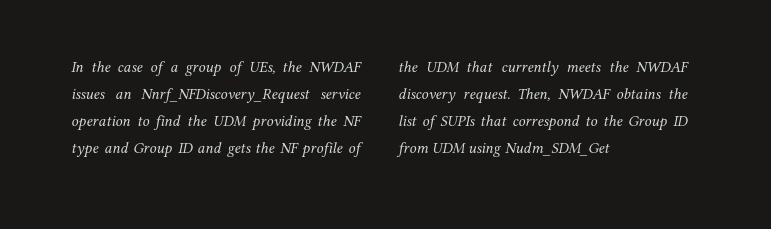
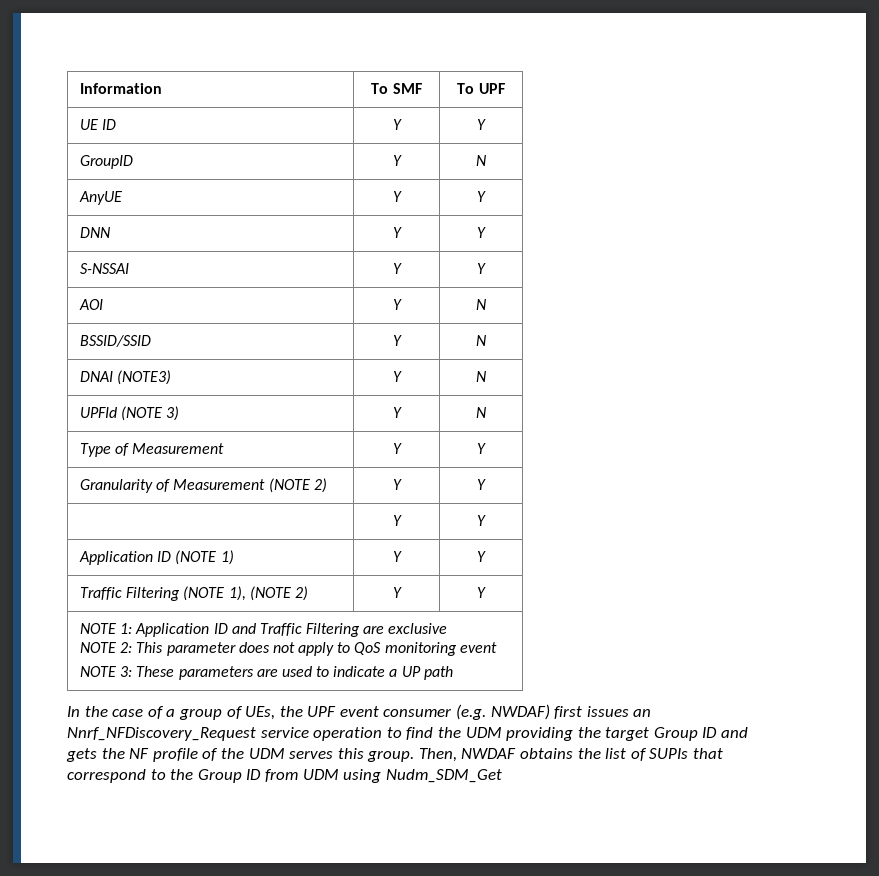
+ Information | To SMF | To UPF
+ UE ID | Y | Y
+ GroupID | Y | N
+ AnyUE | Y | Y
+ DNN | Y | Y
+ S-NSSAI | Y | Y
+ AOI | Y | N
+ BSSID/SSID | Y | N
+ DNAI (NOTE3) | Y | N
+ UPFId (NOTE 3) | Y | N
+ Type of Measurement | Y | Y
+ Granularity of Measurement (NOTE 2) | Y | Y
+ | Y | Y
+ Application ID (NOTE 1) | Y | Y
+ Traffic Filtering (NOTE 1), (NOTE 2) | Y | Y
+ NOTE 1: Application ID and Traffic Filtering are exclusive
+ NOTE 2: This parameter does not apply to QoS monitoring event
+ NOTE 3: These parameters are used to indicate a UP path
- In the case of a group of UEs, the NWDAF issues an Nnrf_NFDiscovery_Request service operation to find the UDM providing the NF type and Group ID and gets the NF profile of the UDM that currently meets the NWDAF discovery request.
+ In the case of a group of UEs, the UPF event consumer (e.g. NWDAF) first issues an Nnrf_NFDiscovery_Request service operation to find the UDM providing the target Group ID and gets the NF profile of the UDM serves this group.

